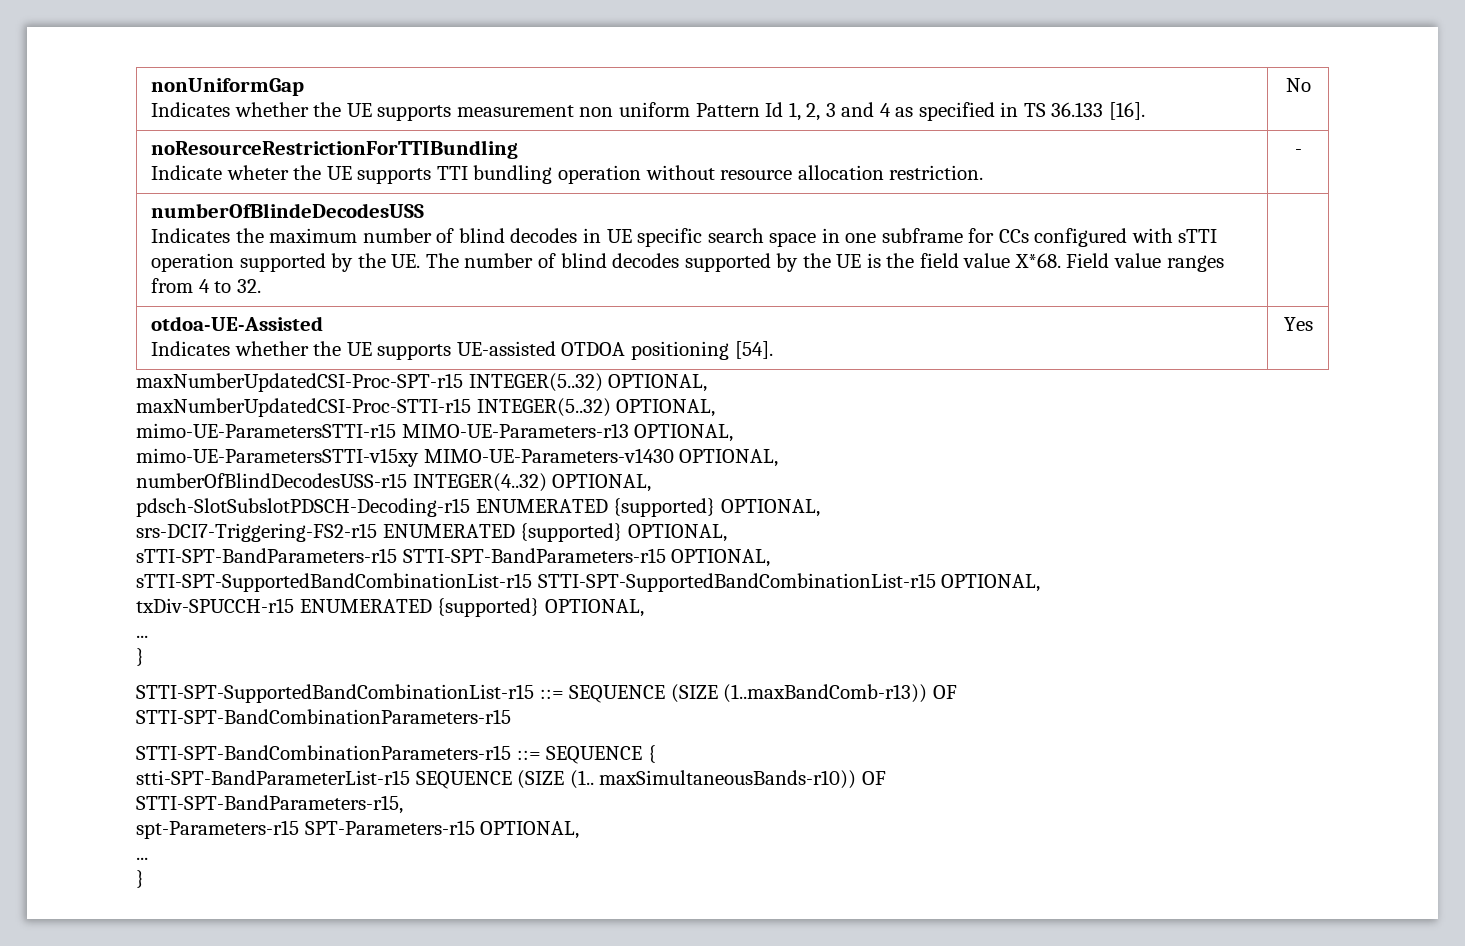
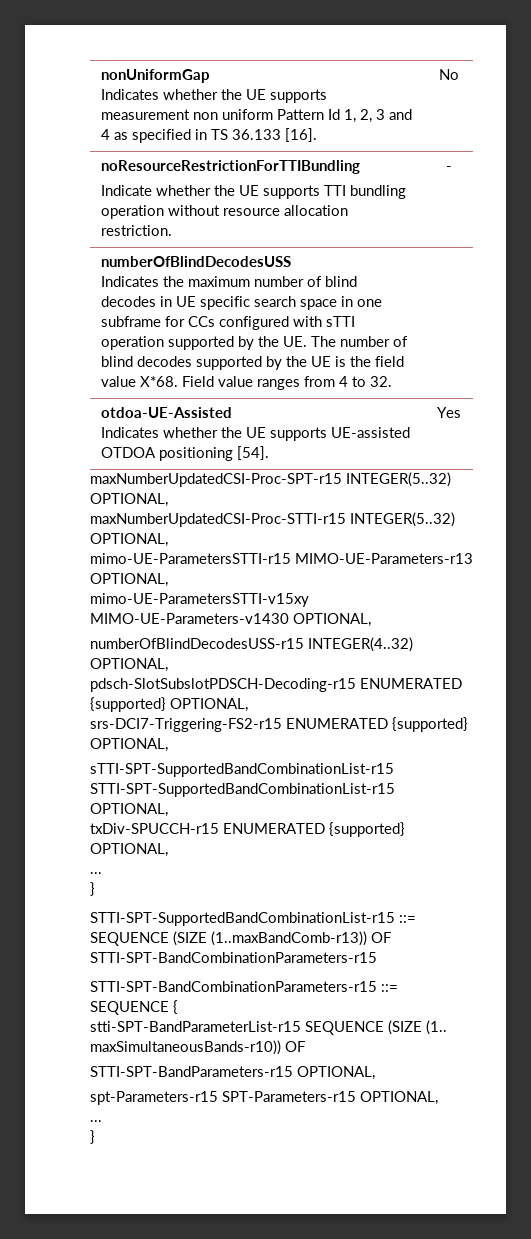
  noResourceRestrictionForTTIBundling
- Indicate wheter the UE supports TTI bundling operation without resource allocation restriction. | -
+ Indicate whether the UE supports TTI bundling operation without resource allocation restriction. | -
- numberOfBlindeDecodesUSS
+ numberOfBlindDecodesUSS
- sTTI-SPT-BandParameters-r15 STTI-SPT-BandParameters-r15 OPTIONAL,
- STTI-SPT-BandParameters-r15,
+ STTI-SPT-BandParameters-r15 OPTIONAL,

